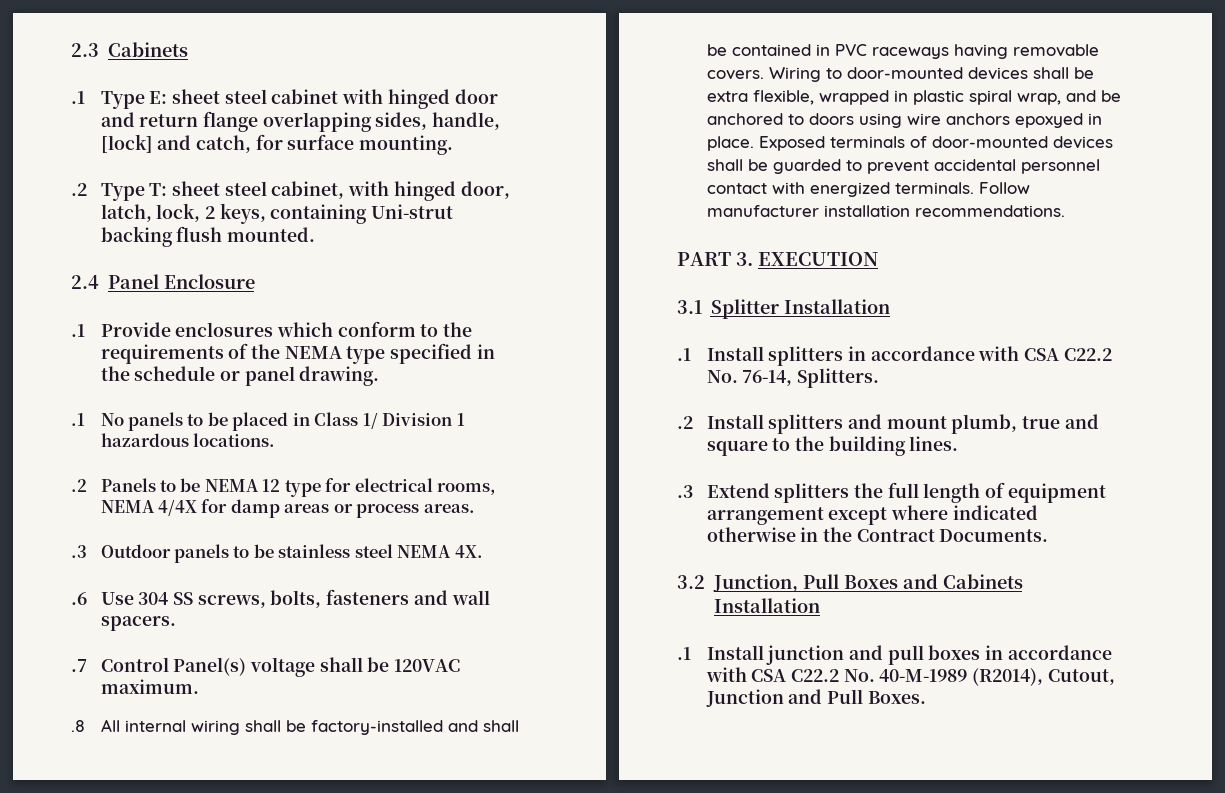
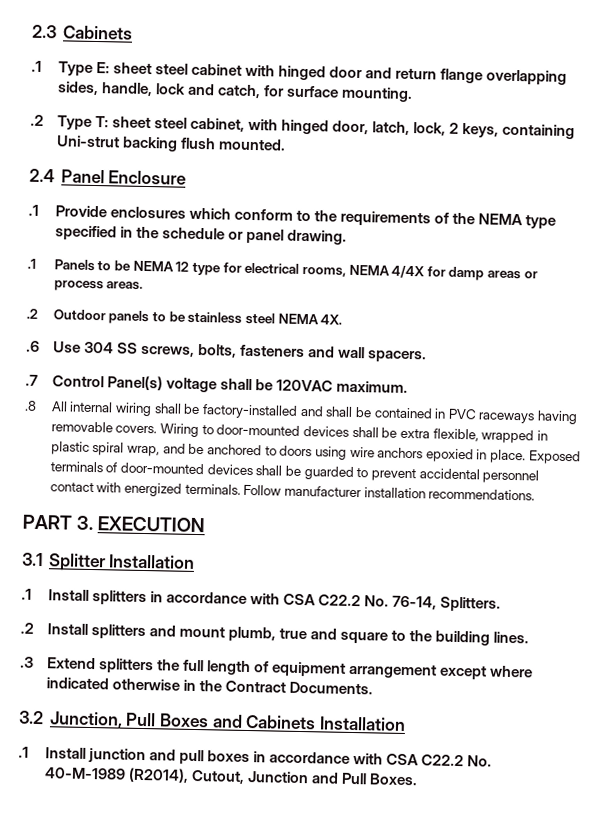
- .1 Type E: sheet steel cabinet with hinged door and return flange overlapping sides, handle, [lock] and catch, for surface mounting.
+ .1 Type E: sheet steel cabinet with hinged door and return flange overlapping sides, handle, lock and catch, for surface mounting.
- .1 No panels to be placed in Class 1/ Division 1 hazardous locations.
- .2 Panels to be NEMA 12 type for electrical rooms, NEMA 4/4X for damp areas or process areas.
+ .1 Panels to be NEMA 12 type for electrical rooms, NEMA 4/4X for damp areas or process areas.
- .3 Outdoor panels to be stainless steel NEMA 4X.
+ .2 Outdoor panels to be stainless steel NEMA 4X.
- Wiring to door-mounted devices shall be extra flexible, wrapped in plastic spiral wrap, and be anchored to doors using wire anchors epoxyed in place.
+ Wiring to door-mounted devices shall be extra flexible, wrapped in plastic spiral wrap, and be anchored to doors using wire anchors epoxied in place.

